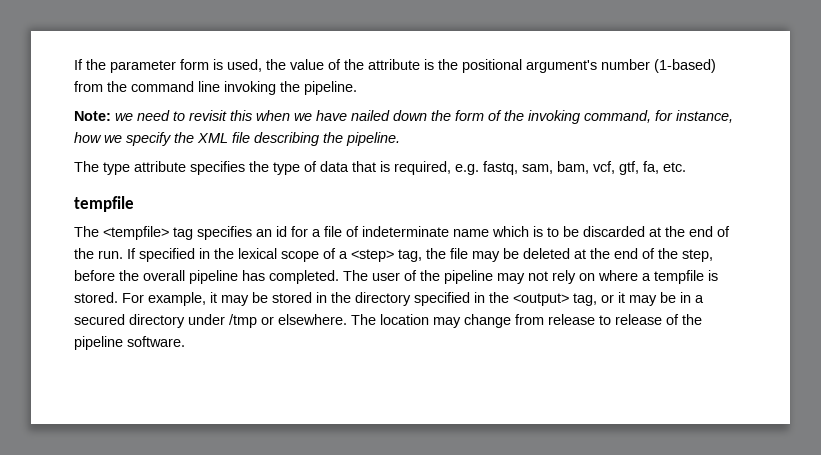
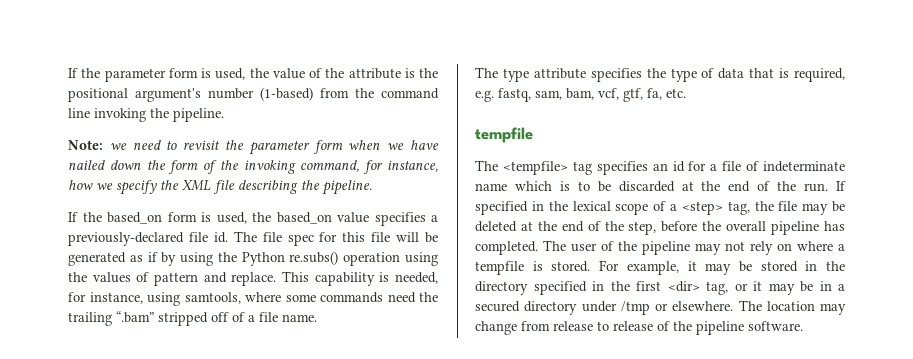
- Note: we need to revisit this when we have nailed down the form of the invoking command, for instance, how we specify the XML file describing the pipeline.
+ Note: we need to revisit the parameter form when we have nailed down the form of the invoking command, for instance, how we specify the XML file describing the pipeline.
+ If the based_on form is used, the based_on value specifies a previously-declared file id. The file spec for this file will be generated as if by using the Python re.subs() operation using the values of pattern and replace. This capability is needed, for instance, using samtools, where some commands need the trailing “.bam” stripped off of a file name.
- For example, it may be stored in the directory specified in the <output> tag, or it may be in a secured directory under /tmp or elsewhere.
+ For example, it may be stored in the directory specified in the first <dir> tag, or it may be in a secured directory under /tmp or elsewhere.

